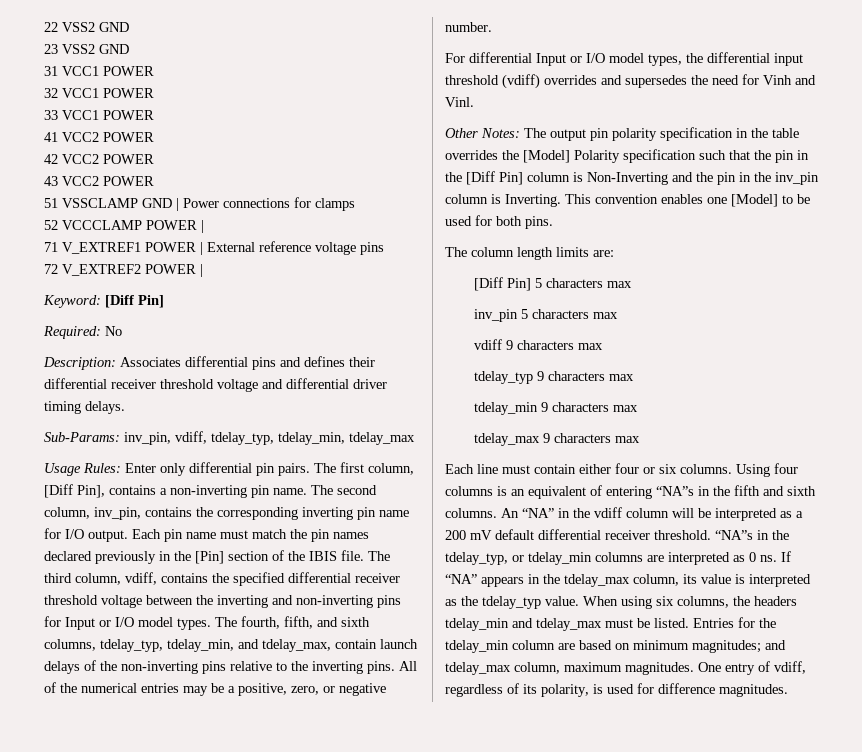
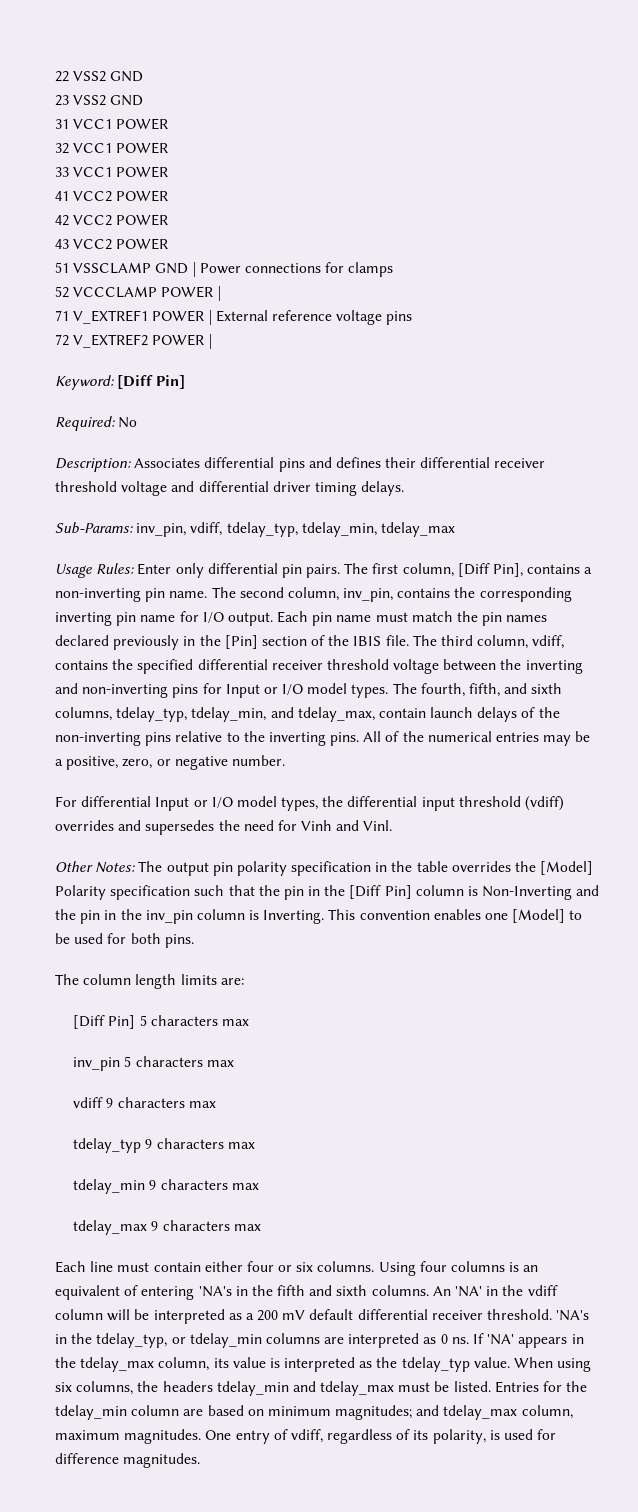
- Using four columns is an equivalent of entering “NA”s in the fifth and sixth columns.
+ Using four columns is an equivalent of entering 'NA's in the fifth and sixth columns.
- An “NA” in the vdiff column will be interpreted as a 200 mV default differential receiver threshold.
+ An 'NA' in the vdiff column will be interpreted as a 200 mV default differential receiver threshold.
- “NA”s in the tdelay_typ, or tdelay_min columns are interpreted as 0 ns.
+ 'NA's in the tdelay_typ, or tdelay_min columns are interpreted as 0 ns.
- If “NA” appears in the tdelay_max column, its value is interpreted as the tdelay_typ value.
+ If 'NA' appears in the tdelay_max column, its value is interpreted as the tdelay_typ value.

